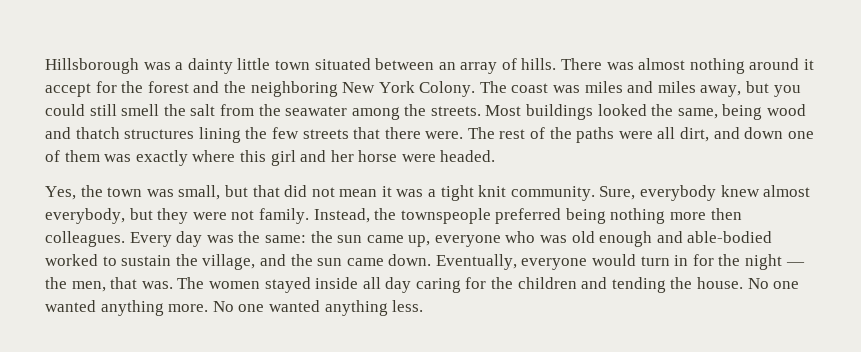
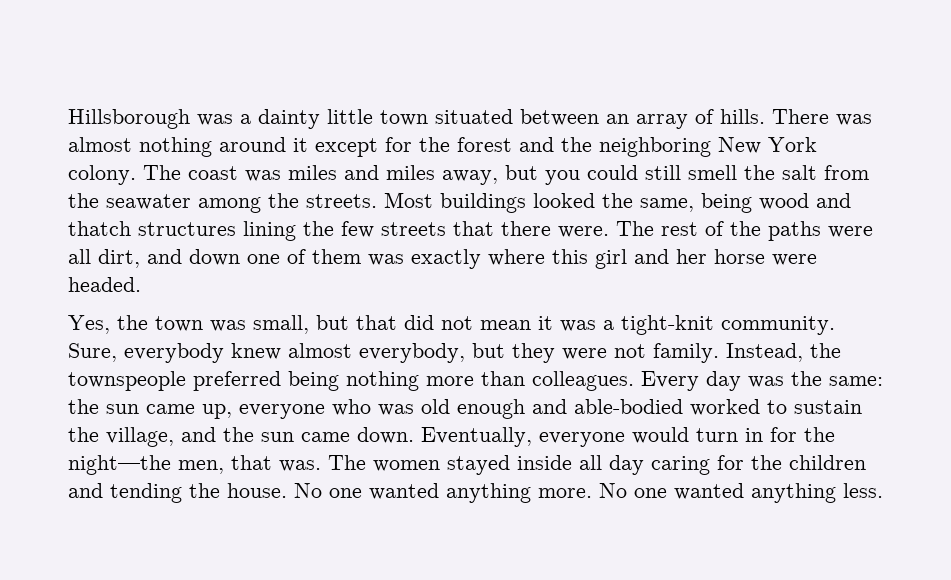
- There was almost nothing around it accept for the forest and the neighboring New York Colony.
+ There was almost nothing around it except for the forest and the neighboring New York colony.
- Yes, the town was small, but that did not mean it was a tight knit community.
+ Yes, the town was small, but that did not mean it was a tight-knit community.
- Instead, the townspeople preferred being nothing more then colleagues.
+ Instead, the townspeople preferred being nothing more than colleagues.
- Eventually, everyone would turn in for the night — the men, that was.
+ Eventually, everyone would turn in for the night—the men, that was.

